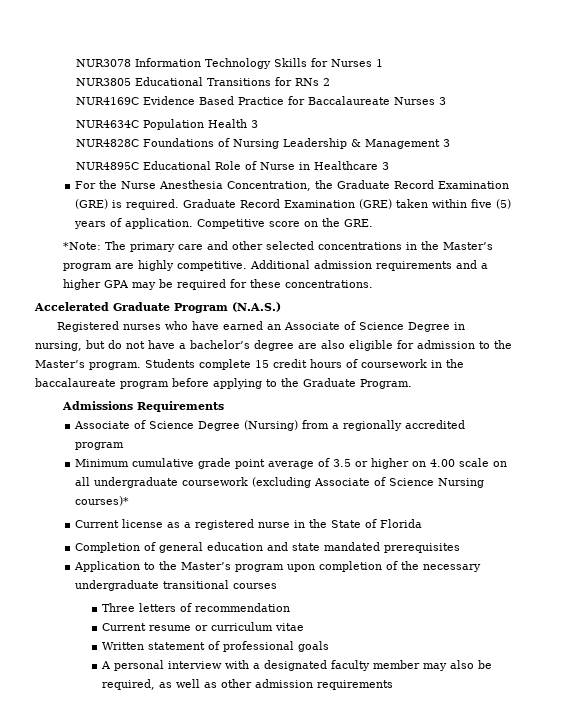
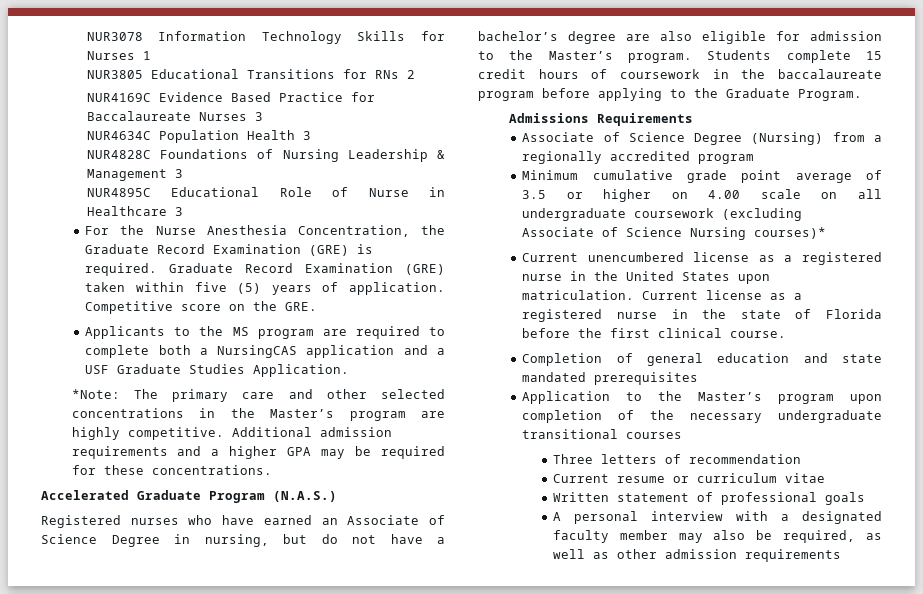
+ Applicants to the MS program are required to complete both a NursingCAS application and a USF Graduate Studies Application.
- Current license as a registered nurse in the State of Florida
+ Current unencumbered license as a registered nurse in the United States upon matriculation. Current license as a registered nurse in the state of Florida before the first clinical course.

